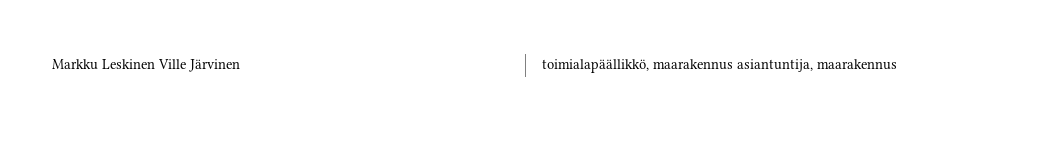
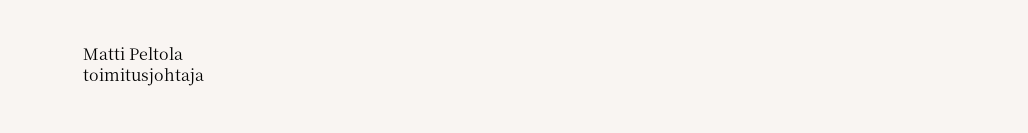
- Markku Leskinen Ville Järvinen
- toimialapäällikkö, maarakennus asiantuntija, maarakennus
+ Matti Peltola
+ toimitusjohtaja

